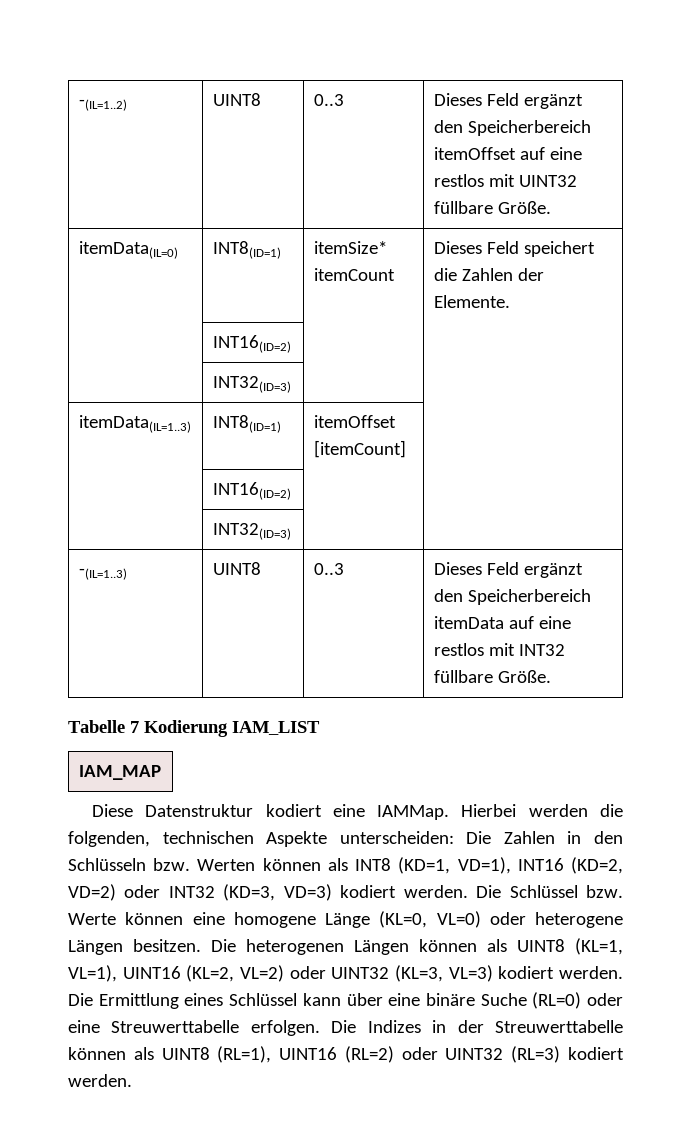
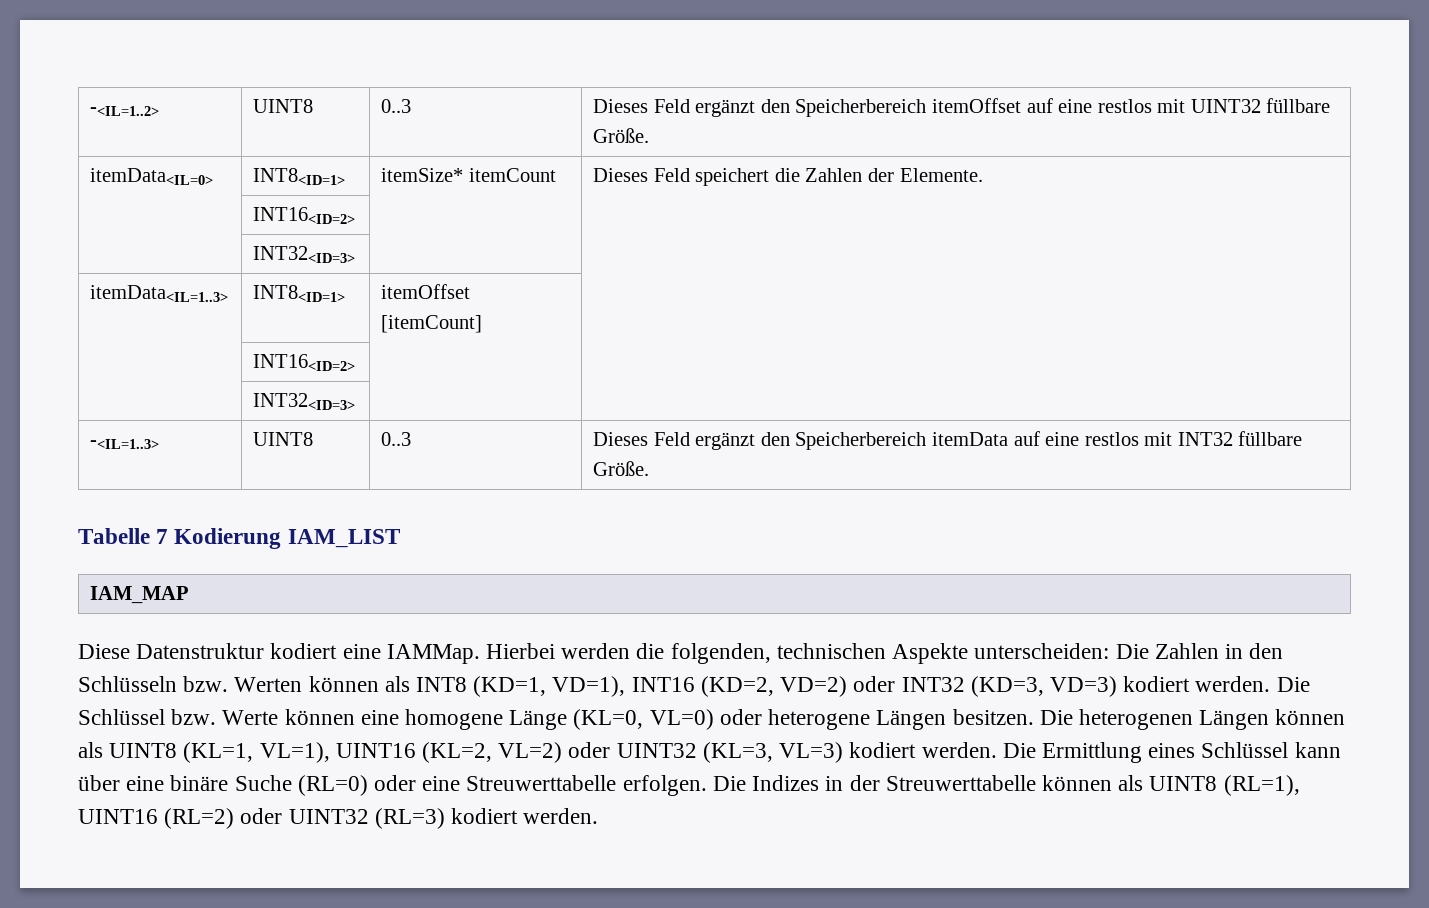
- -(IL=1..2) | UINT8 | 0..3 | Dieses Feld ergänzt den Speicherbereich itemOffset auf eine restlos mit UINT32 füllbare Größe.
+ -<IL=1..2> | UINT8 | 0..3 | Dieses Feld ergänzt den Speicherbereich itemOffset auf eine restlos mit UINT32 füllbare Größe.
- itemData(IL=0) | INT8(ID=1) | itemSize* itemCount | Dieses Feld speichert die Zahlen der Elemente.
- | INT16(ID=2) | |
- | INT32(ID=3) | |
- itemData(IL=1..3) | INT8(ID=1) | itemOffset [itemCount] |
- | INT16(ID=2) | |
- | INT32(ID=3) | |
- -(IL=1..3) | UINT8 | 0..3 | Dieses Feld ergänzt den Speicherbereich itemData auf eine restlos mit INT32 füllbare Größe.
+ itemData<IL=0> | INT8<ID=1> | itemSize* itemCount | Dieses Feld speichert die Zahlen der Elemente.
+ | INT16<ID=2> | |
+ | INT32<ID=3> | |
+ itemData<IL=1..3> | INT8<ID=1> | itemOffset [itemCount] |
+ | INT16<ID=2> | |
+ | INT32<ID=3> | |
+ -<IL=1..3> | UINT8 | 0..3 | Dieses Feld ergänzt den Speicherbereich itemData auf eine restlos mit INT32 füllbare Größe.

